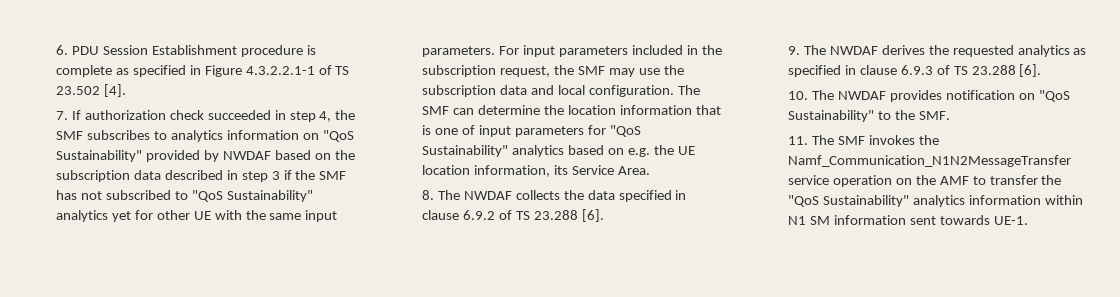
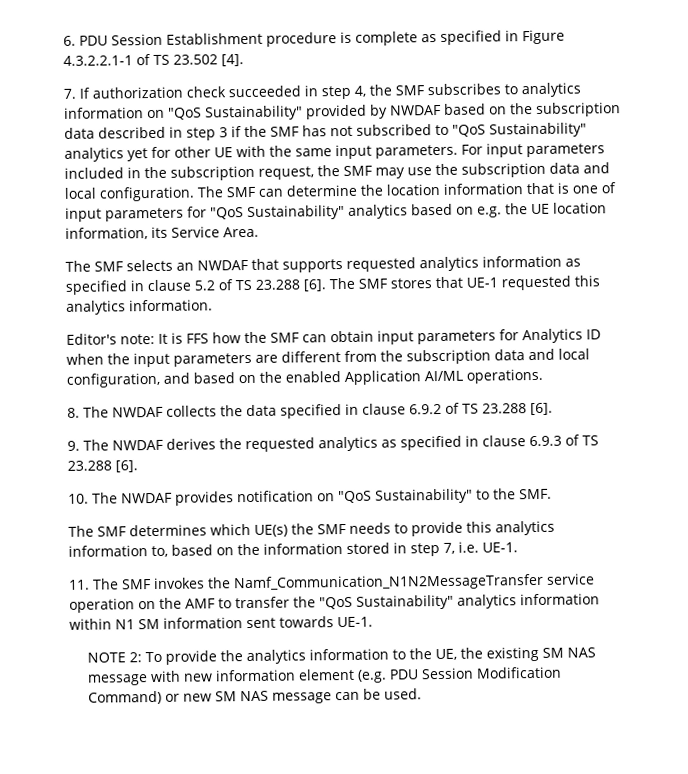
+ The SMF selects an NWDAF that supports requested analytics information as specified in clause 5.2 of TS 23.288 [6]. The SMF stores that UE-1 requested this analytics information.
+ Editor's note: It is FFS how the SMF can obtain input parameters for Analytics ID when the input parameters are different from the subscription data and local configuration, and based on the enabled Application AI/ML operations.
+ The SMF determines which UE(s) the SMF needs to provide this analytics information to, based on the information stored in step 7, i.e. UE-1.
+ NOTE 2: To provide the analytics information to the UE, the existing SM NAS message with new information element (e.g. PDU Session Modification Command) or new SM NAS message can be used.

